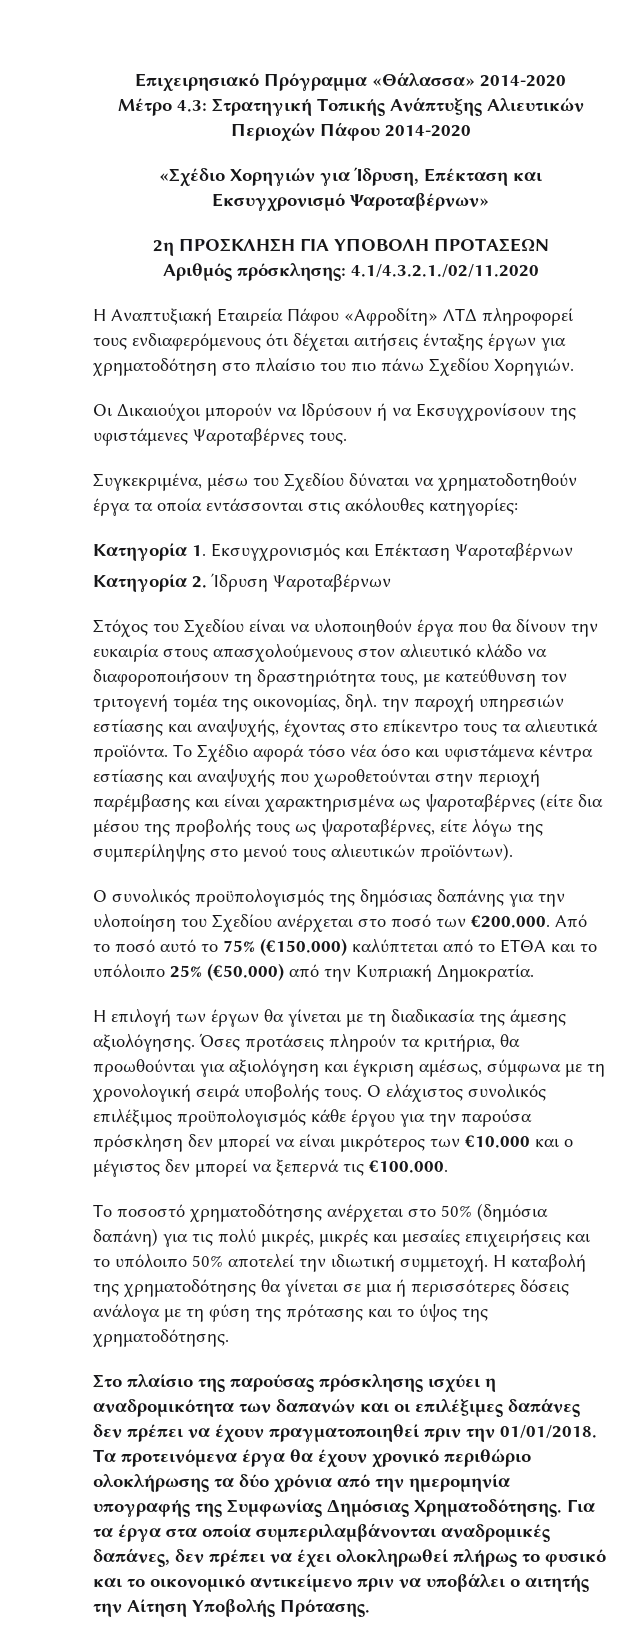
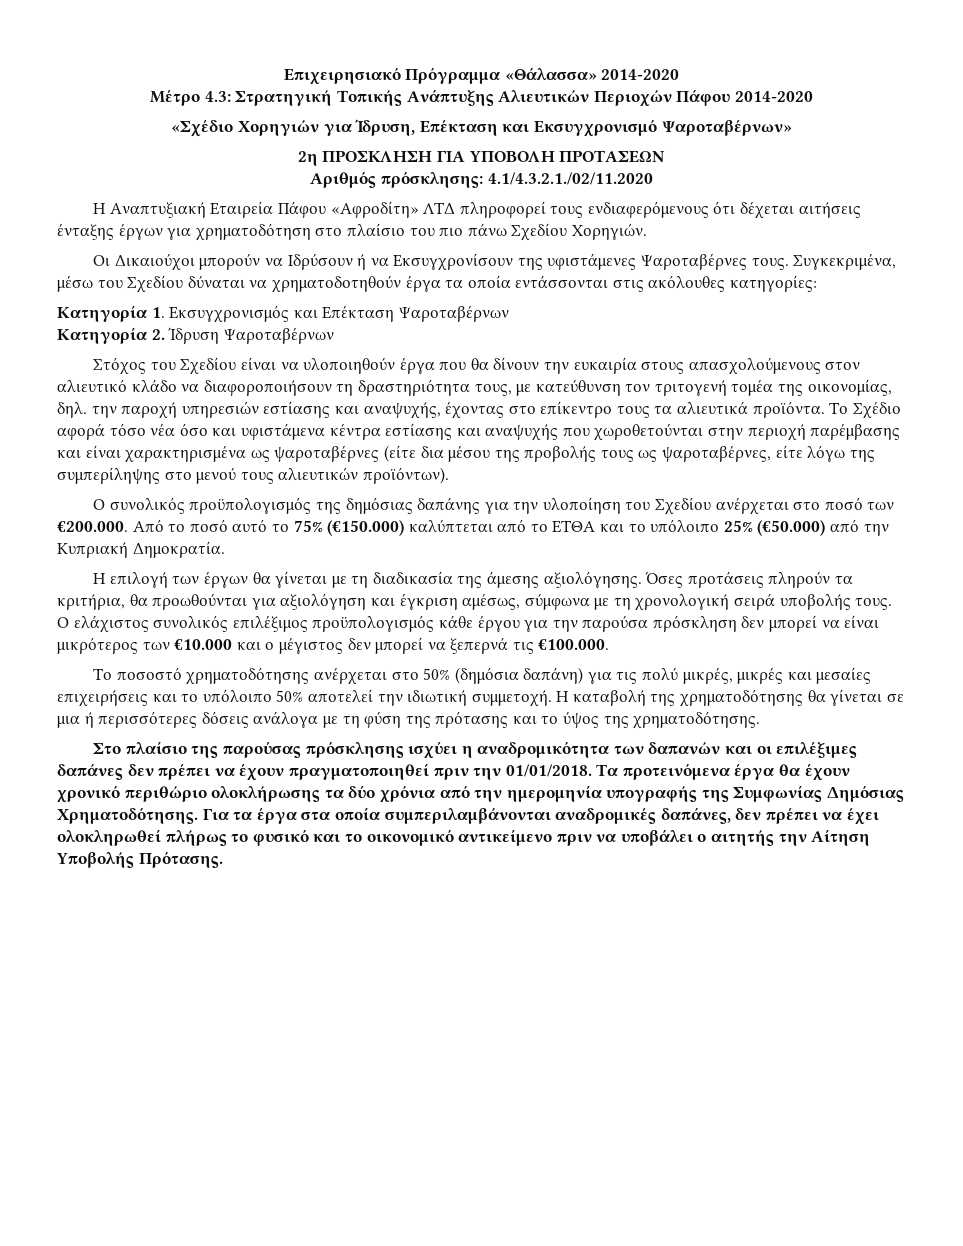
- Οι Δικαιούχοι μπορούν να Ιδρύσουν ή να Εκσυγχρονίσουν της υφιστάμενες Ψαροταβέρνες τους.
- Συγκεκριμένα, μέσω του Σχεδίου δύναται να χρηματοδοτηθούν έργα τα οποία εντάσσονται στις ακόλουθες κατηγορίες:
+ Οι Δικαιούχοι μπορούν να Ιδρύσουν ή να Εκσυγχρονίσουν της υφιστάμενες Ψαροταβέρνες τους. Συγκεκριμένα, μέσω του Σχεδίου δύναται να χρηματοδοτηθούν έργα τα οποία εντάσσονται στις ακόλουθες κατηγορίες:

